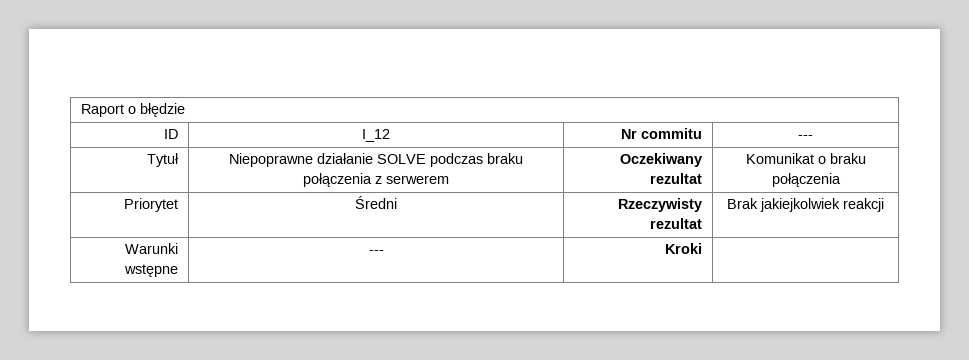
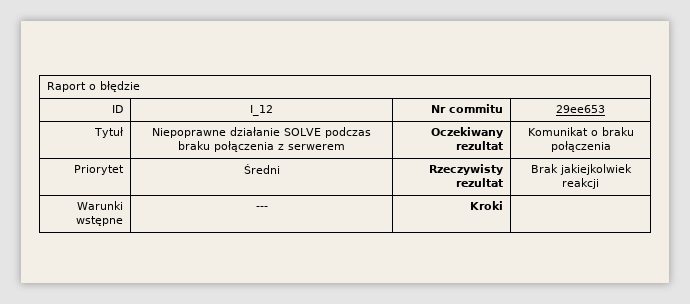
- ID | I_12 | Nr commitu | ---
+ ID | I_12 | Nr commitu | 29ee653

